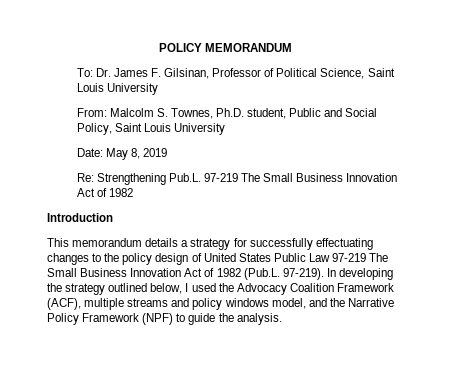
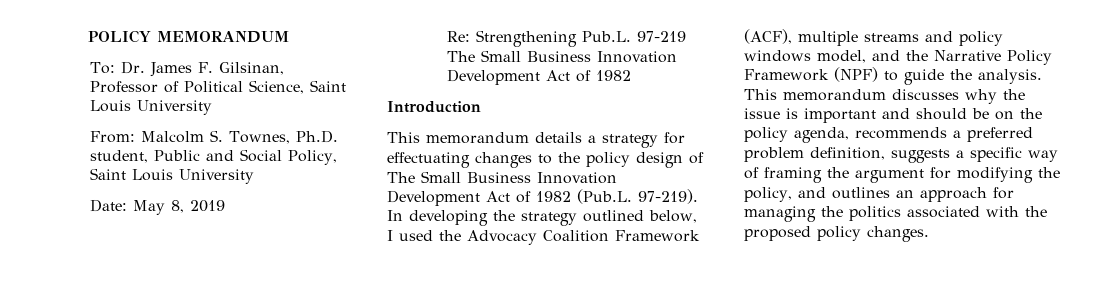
- Re: Strengthening Pub.L. 97-219 The Small Business Innovation Act of 1982
+ Re: Strengthening Pub.L. 97-219 The Small Business Innovation Development Act of 1982
- This memorandum details a strategy for successfully effectuating changes to the policy design of United States Public Law 97-219 The Small Business Innovation Act of 1982 (Pub.L. 97-219).
+ This memorandum details a strategy for effectuating changes to the policy design of The Small Business Innovation Development Act of 1982 (Pub.L. 97-219).
+ This memorandum discusses why the issue is important and should be on the policy agenda, recommends a preferred problem definition, suggests a specific way of framing the argument for modifying the policy, and outlines an approach for managing the politics associated with the proposed policy changes.

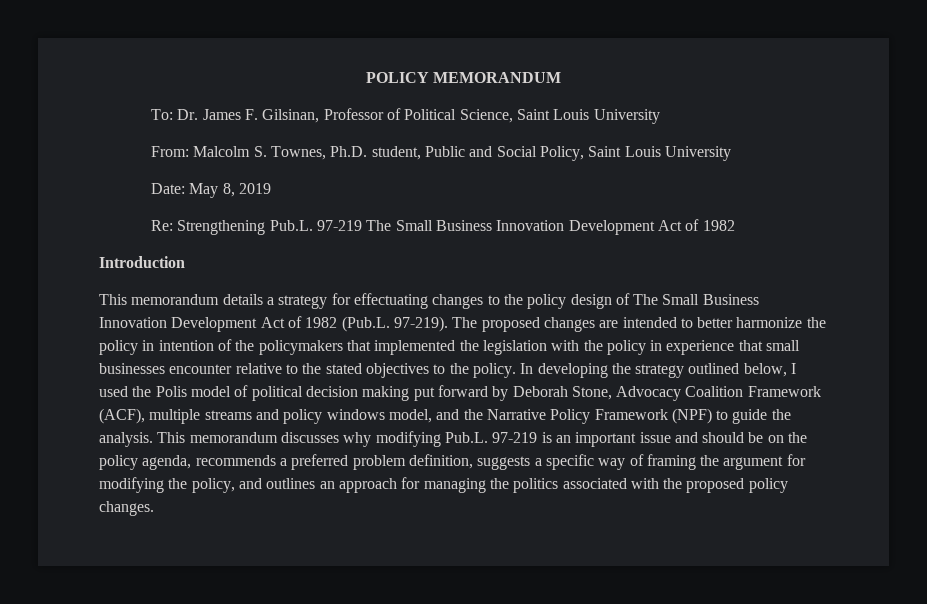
+ The proposed changes are intended to better harmonize the policy in intention of the policymakers that implemented the legislation with the policy in experience that small businesses encounter relative to the stated objectives to the policy.
- In developing the strategy outlined below, I used the Advocacy Coalition Framework (ACF), multiple streams and policy windows model, and the Narrative Policy Framework (NPF) to guide the analysis.
+ In developing the strategy outlined below, I used the Polis model of political decision making put forward by Deborah Stone, Advocacy Coalition Framework (ACF), multiple streams and policy windows model, and the Narrative Policy Framework (NPF) to guide the analysis.
- This memorandum discusses why the issue is important and should be on the policy agenda, recommends a preferred problem definition, suggests a specific way of framing the argument for modifying the policy, and outlines an approach for managing the politics associated with the proposed policy changes.
+ This memorandum discusses why modifying Pub.L. 97-219 is an important issue and should be on the policy agenda, recommends a preferred problem definition, suggests a specific way of framing the argument for modifying the policy, and outlines an approach for managing the politics associated with the proposed policy changes.

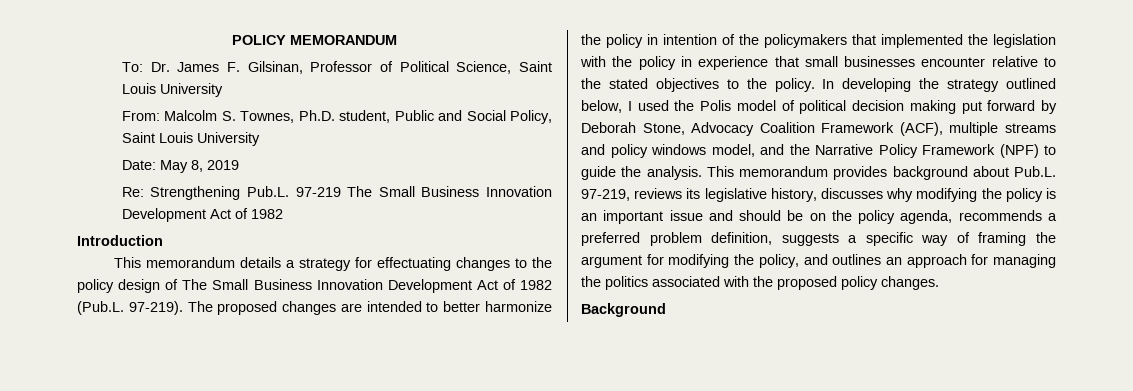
- This memorandum discusses why modifying Pub.L. 97-219 is an important issue and should be on the policy agenda, recommends a preferred problem definition, suggests a specific way of framing the argument for modifying the policy, and outlines an approach for managing the politics associated with the proposed policy changes.
+ This memorandum provides background about Pub.L. 97-219, reviews its legislative history, discusses why modifying the policy is an important issue and should be on the policy agenda, recommends a preferred problem definition, suggests a specific way of framing the argument for modifying the policy, and outlines an approach for managing the politics associated with the proposed policy changes.
+ Background

